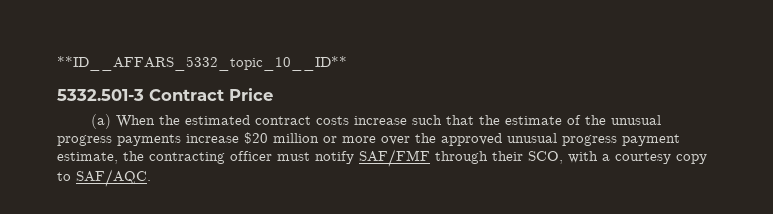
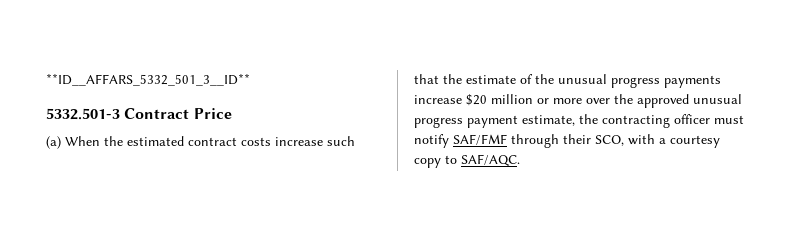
- **ID__AFFARS_5332_topic_10__ID**
+ **ID__AFFARS_5332_501_3__ID**

